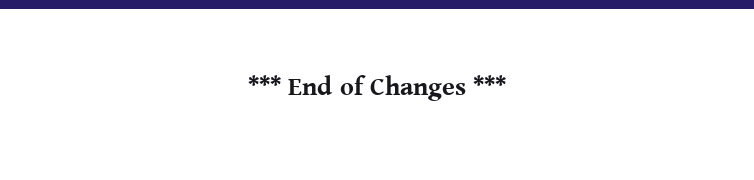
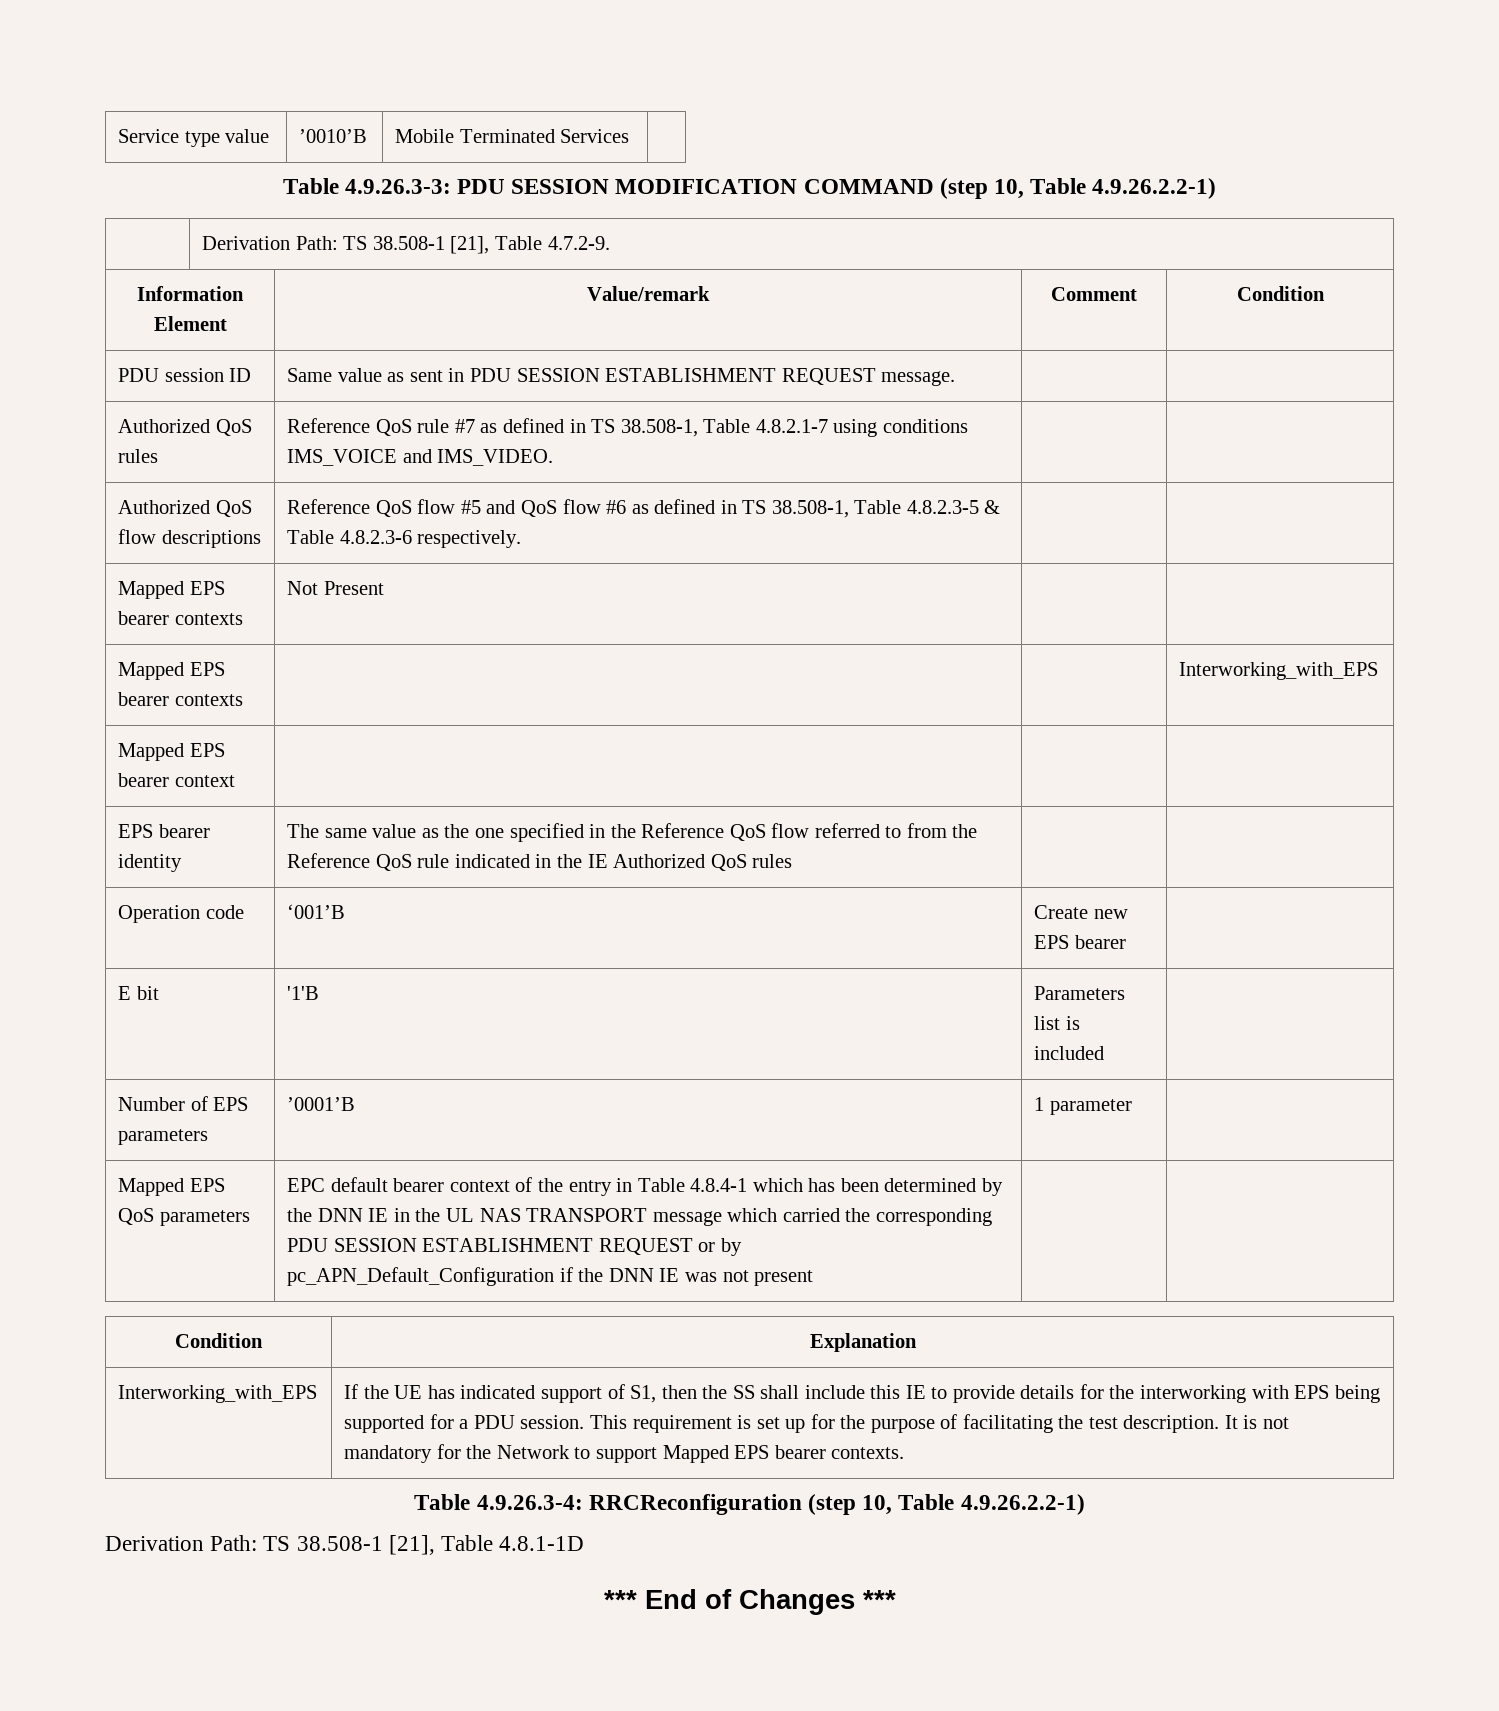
+ Service type value | ’0010’B | Mobile Terminated Services |
+ Table 4.9.26.3-3: PDU SESSION MODIFICATION COMMAND (step 10, Table 4.9.26.2.2-1)
+ | Derivation Path: TS 38.508-1 [21], Table 4.7.2-9.
+ Information Element | Value/remark | Comment | Condition
+ PDU session ID | Same value as sent in PDU SESSION ESTABLISHMENT REQUEST message. | |
+ Authorized QoS rules | Reference QoS rule #7 as defined in TS 38.508-1, Table 4.8.2.1-7 using conditions IMS_VOICE and IMS_VIDEO. | |
+ Authorized QoS flow descriptions | Reference QoS flow #5 and QoS flow #6 as defined in TS 38.508-1, Table 4.8.2.3-5 & Table 4.8.2.3-6 respectively. | |
+ Mapped EPS bearer contexts | Not Present | |
+ Mapped EPS bearer contexts | | | Interworking_with_EPS
+ Mapped EPS bearer context | | |
+ EPS bearer identity | The same value as the one specified in the Reference QoS flow referred to from the Reference QoS rule indicated in the IE Authorized QoS rules | |
+ Operation code | ‘001’B | Create new EPS bearer |
+ E bit | '1'B | Parameters list is included |
+ Number of EPS parameters | ’0001’B | 1 parameter |
+ Mapped EPS QoS parameters | EPC default bearer context of the entry in Table 4.8.4-1 which has been determined by the DNN IE in the UL NAS TRANSPORT message which carried the corresponding PDU SESSION ESTABLISHMENT REQUEST or by pc_APN_Default_Configuration if the DNN IE was not present | |
+ Condition | Explanation
+ Interworking_with_EPS | If the UE has indicated support of S1, then the SS shall include this IE to provide details for the interworking with EPS being supported for a PDU session. This requirement is set up for the purpose of facilitating the test description. It is not mandatory for the Network to support Mapped EPS bearer contexts.
+ Table 4.9.26.3-4: RRCReconfiguration (step 10, Table 4.9.26.2.2-1)
+ Derivation Path: TS 38.508-1 [21], Table 4.8.1-1D

